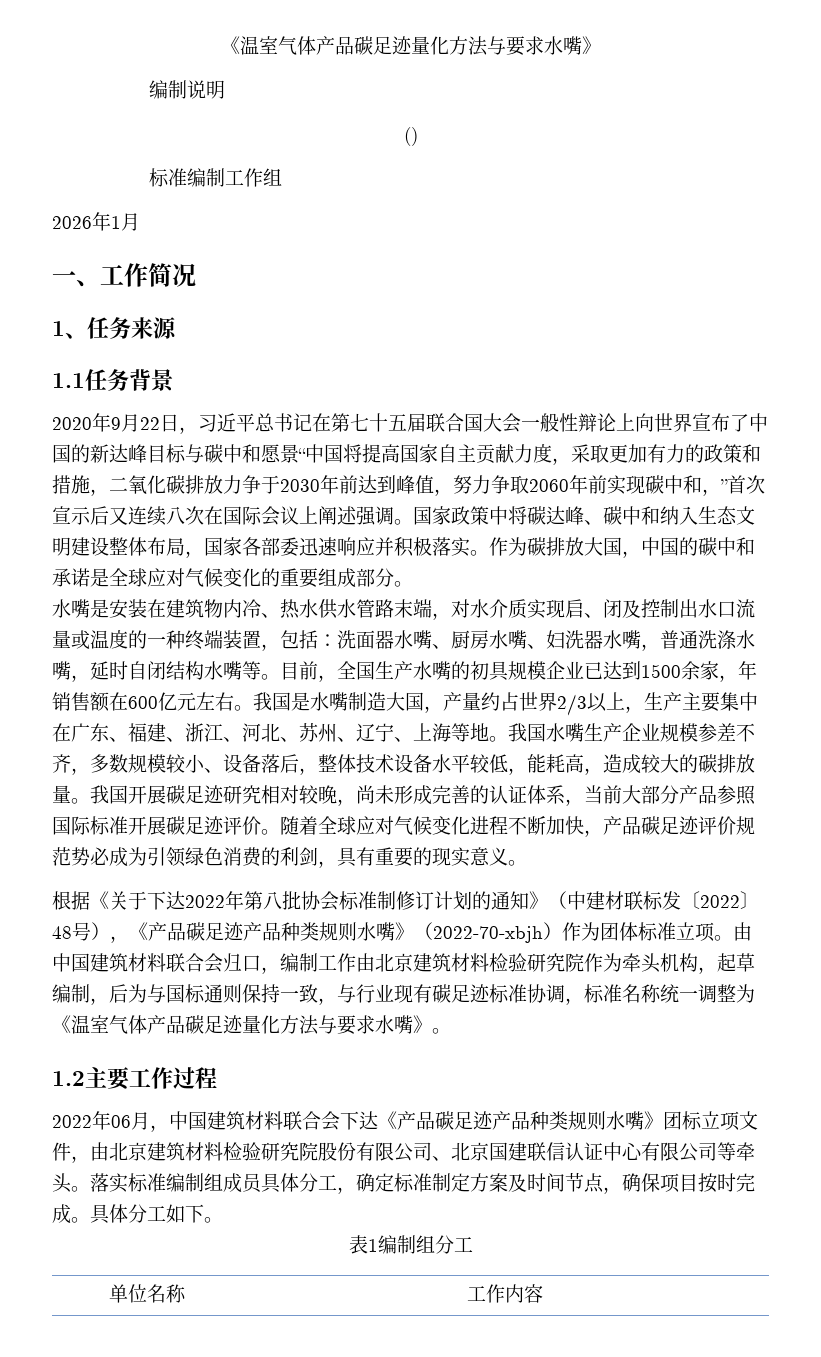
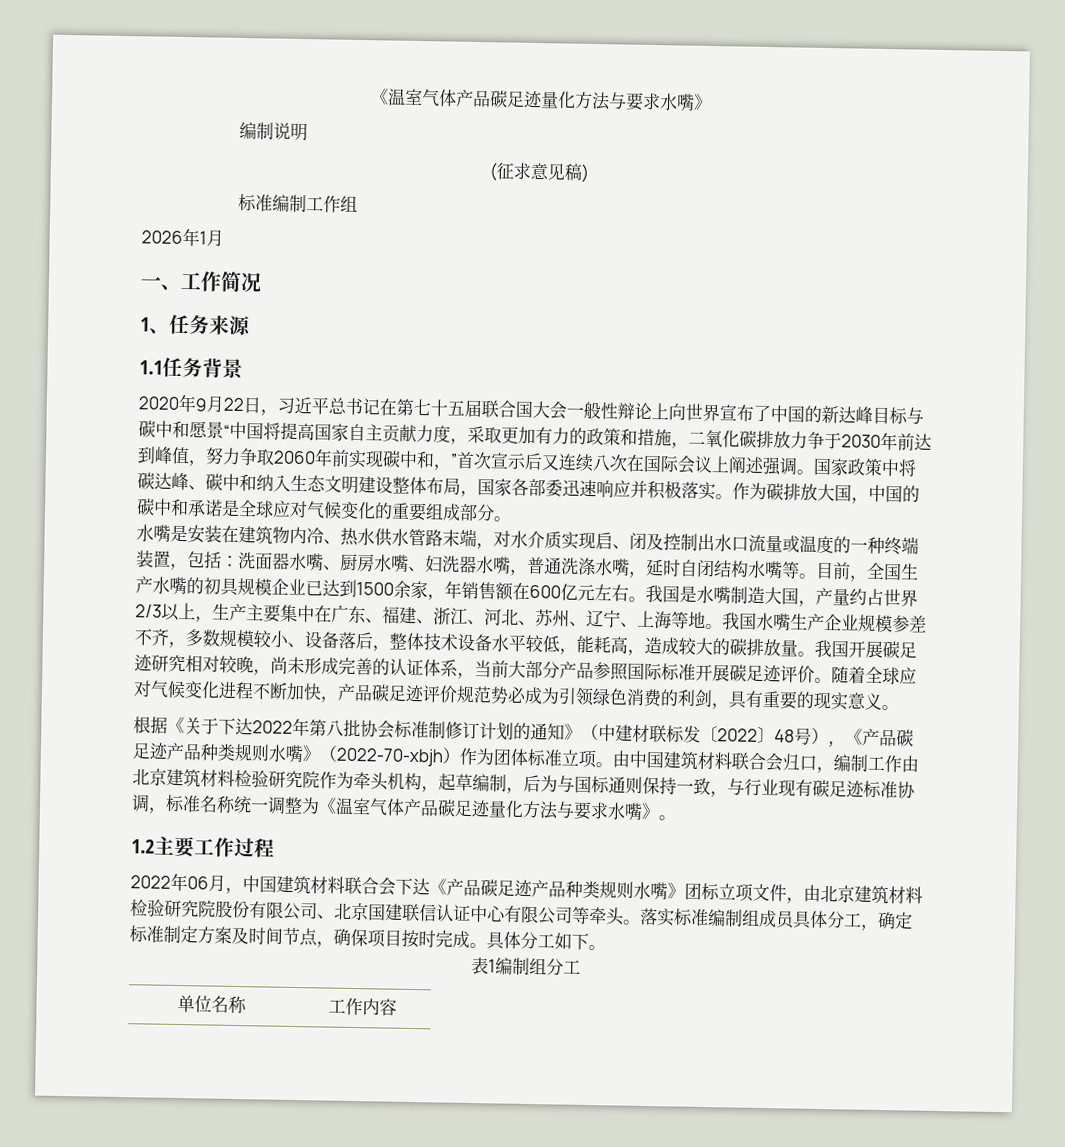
- ()
+ (征求意见稿)

